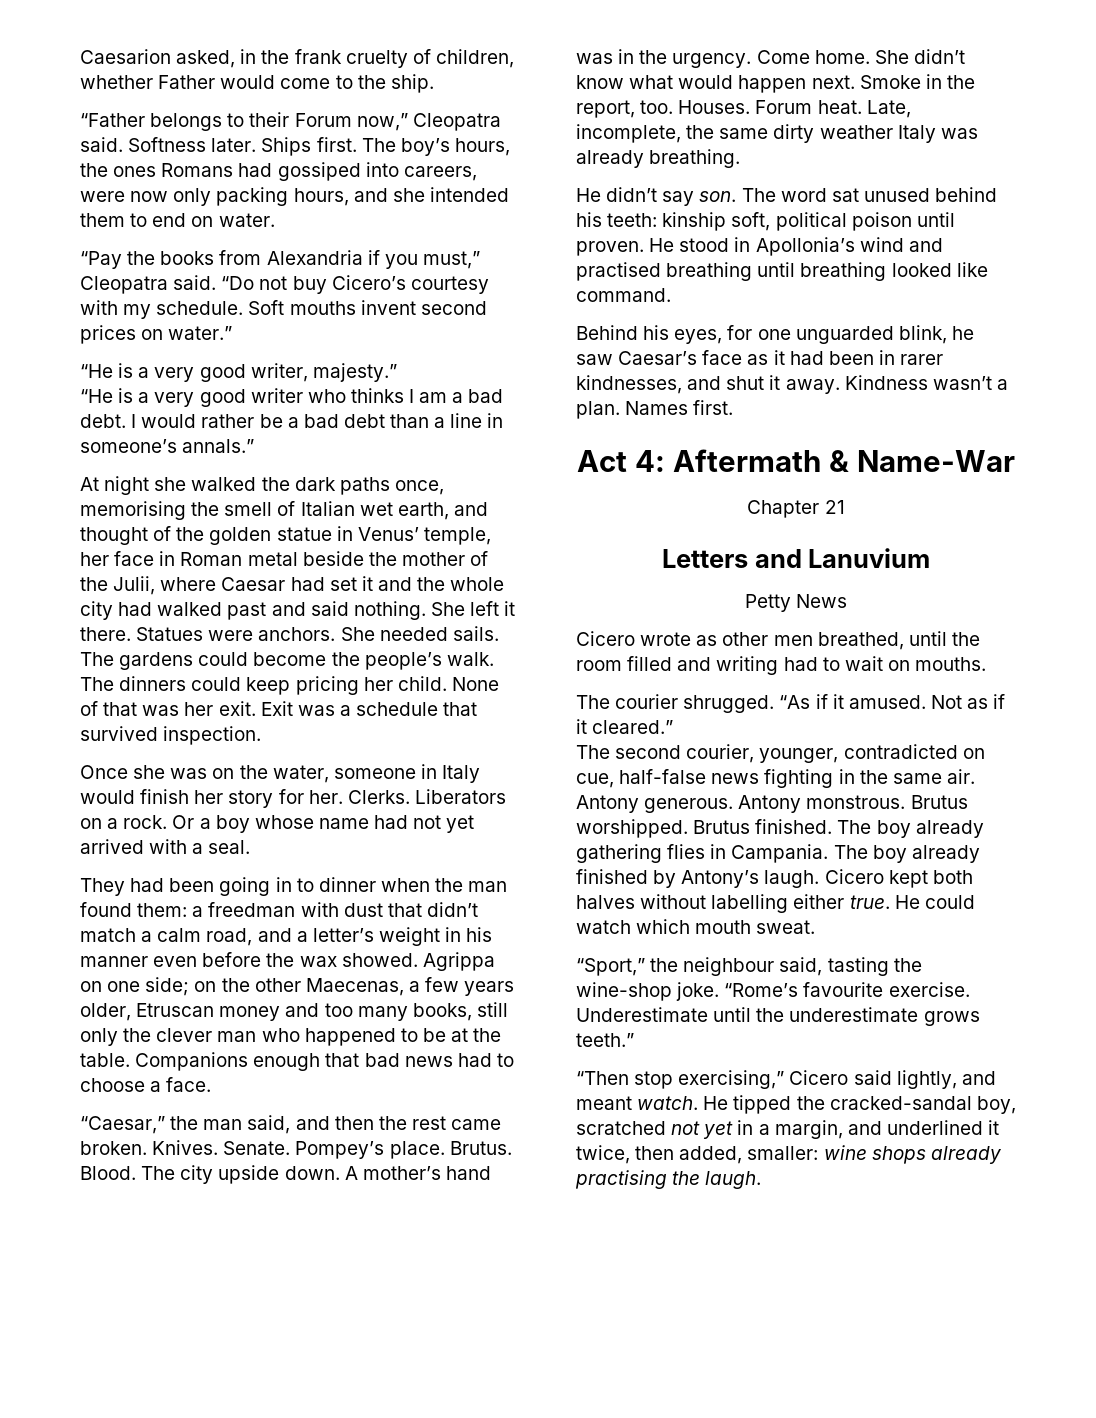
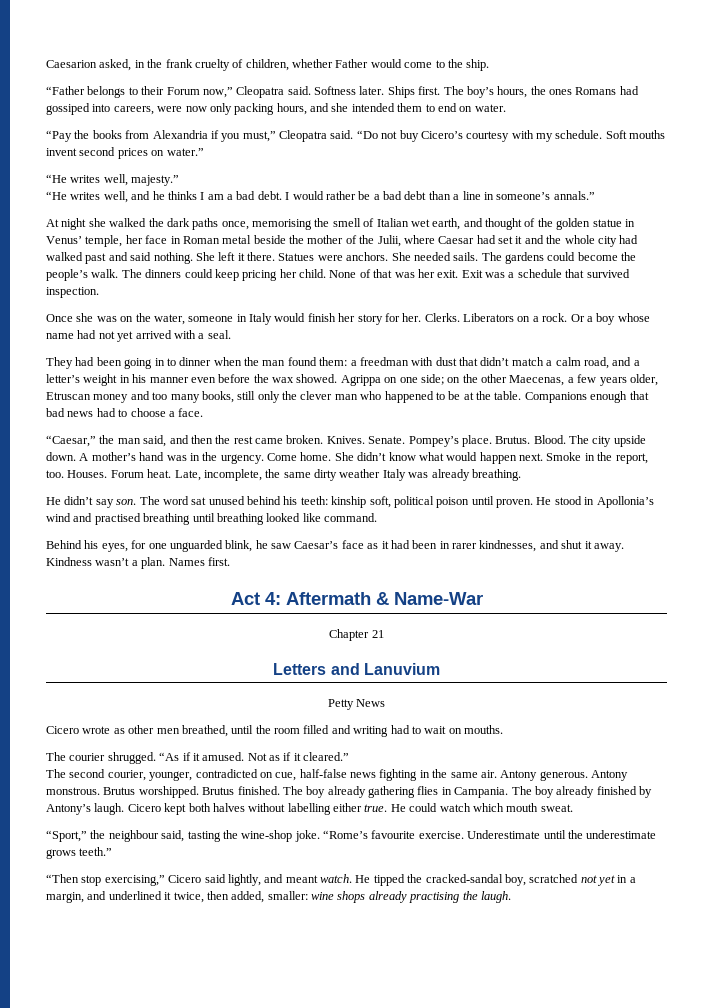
- “He is a very good writer, majesty.”
- “He is a very good writer who thinks I am a bad debt.
+ “He writes well, majesty.”
+ “He writes well, and he thinks I am a bad debt.

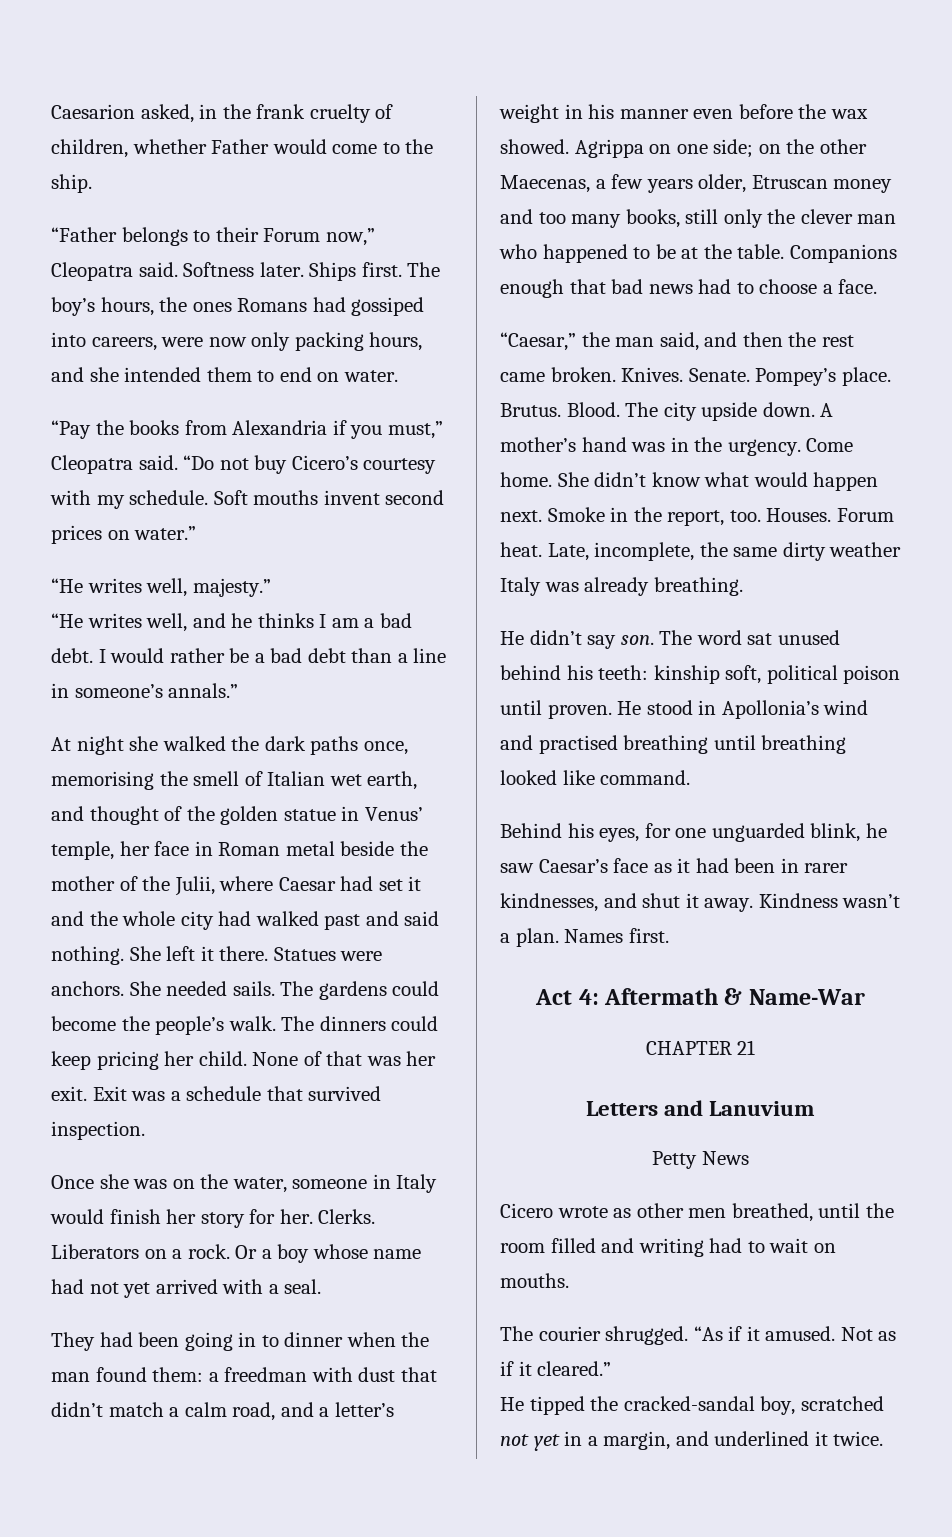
- Chapter 21
+ CHAPTER 21
- The second courier, younger, contradicted on cue, half-false news fighting in the same air. Antony generous. Antony monstrous. Brutus worshipped. Brutus finished. The boy already gathering flies in Campania. The boy already finished by Antony’s laugh. Cicero kept both halves without labelling either true. He could watch which mouth sweat.
- “Sport,” the neighbour said, tasting the wine-shop joke. “Rome’s favourite exercise. Underestimate until the underestimate grows teeth.”
- “Then stop exercising,” Cicero said lightly, and meant watch. He tipped the cracked-sandal boy, scratched not yet in a margin, and underlined it twice, then added, smaller: wine shops already practising the laugh.
+ He tipped the cracked-sandal boy, scratched not yet in a margin, and underlined it twice.

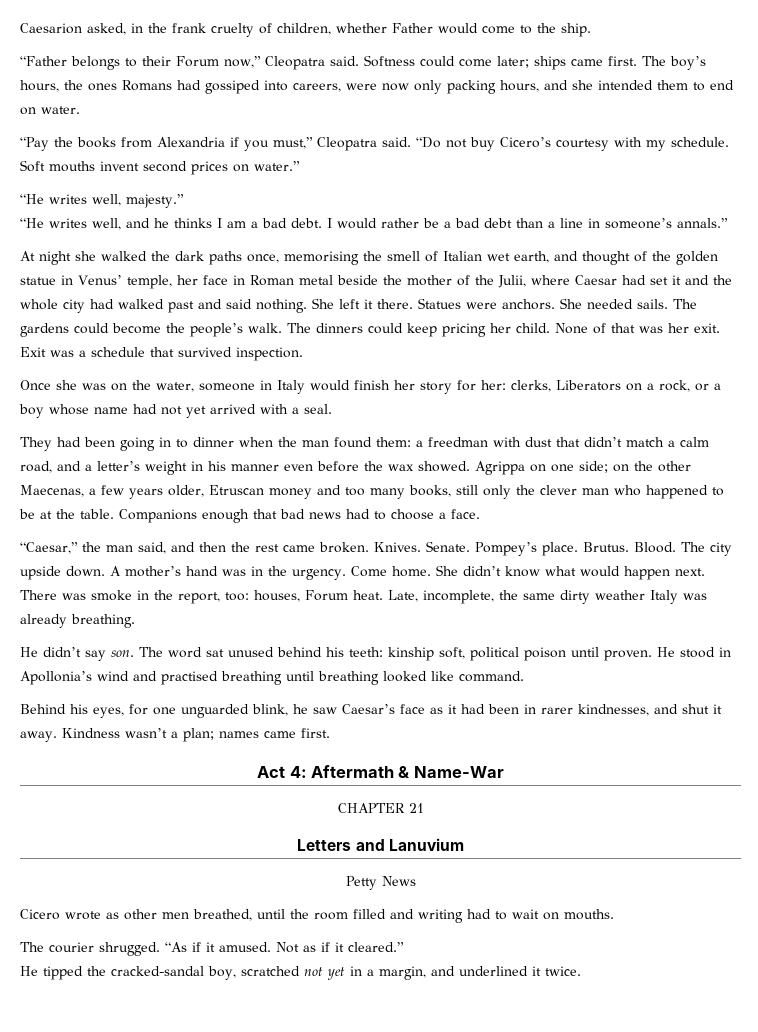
- Softness later. Ships first.
+ Softness could come later; ships came first.
- Once she was on the water, someone in Italy would finish her story for her. Clerks. Liberators on a rock. Or a boy whose name had not yet arrived with a seal.
+ Once she was on the water, someone in Italy would finish her story for her: clerks, Liberators on a rock, or a boy whose name had not yet arrived with a seal.
- Smoke in the report, too. Houses. Forum heat.
+ There was smoke in the report, too: houses, Forum heat.
- Kindness wasn’t a plan. Names first.
+ Kindness wasn’t a plan; names came first.

